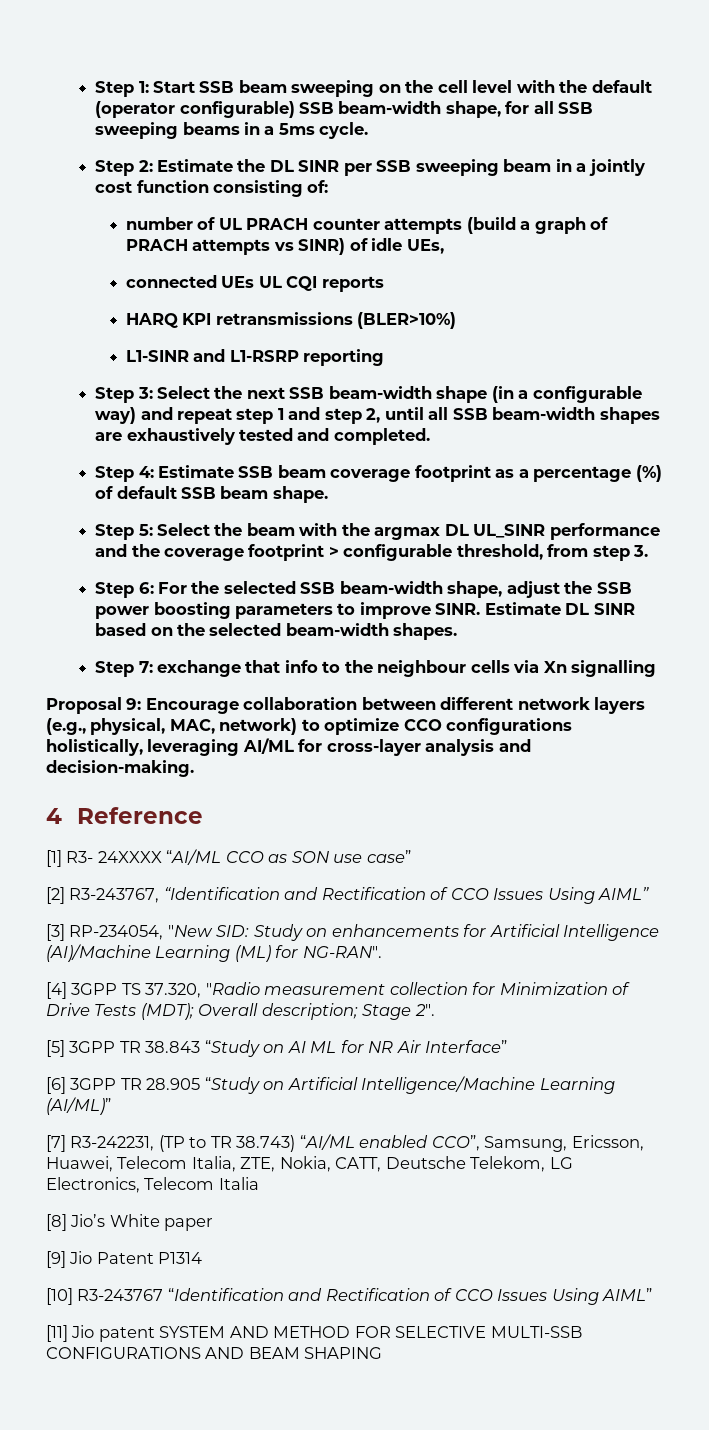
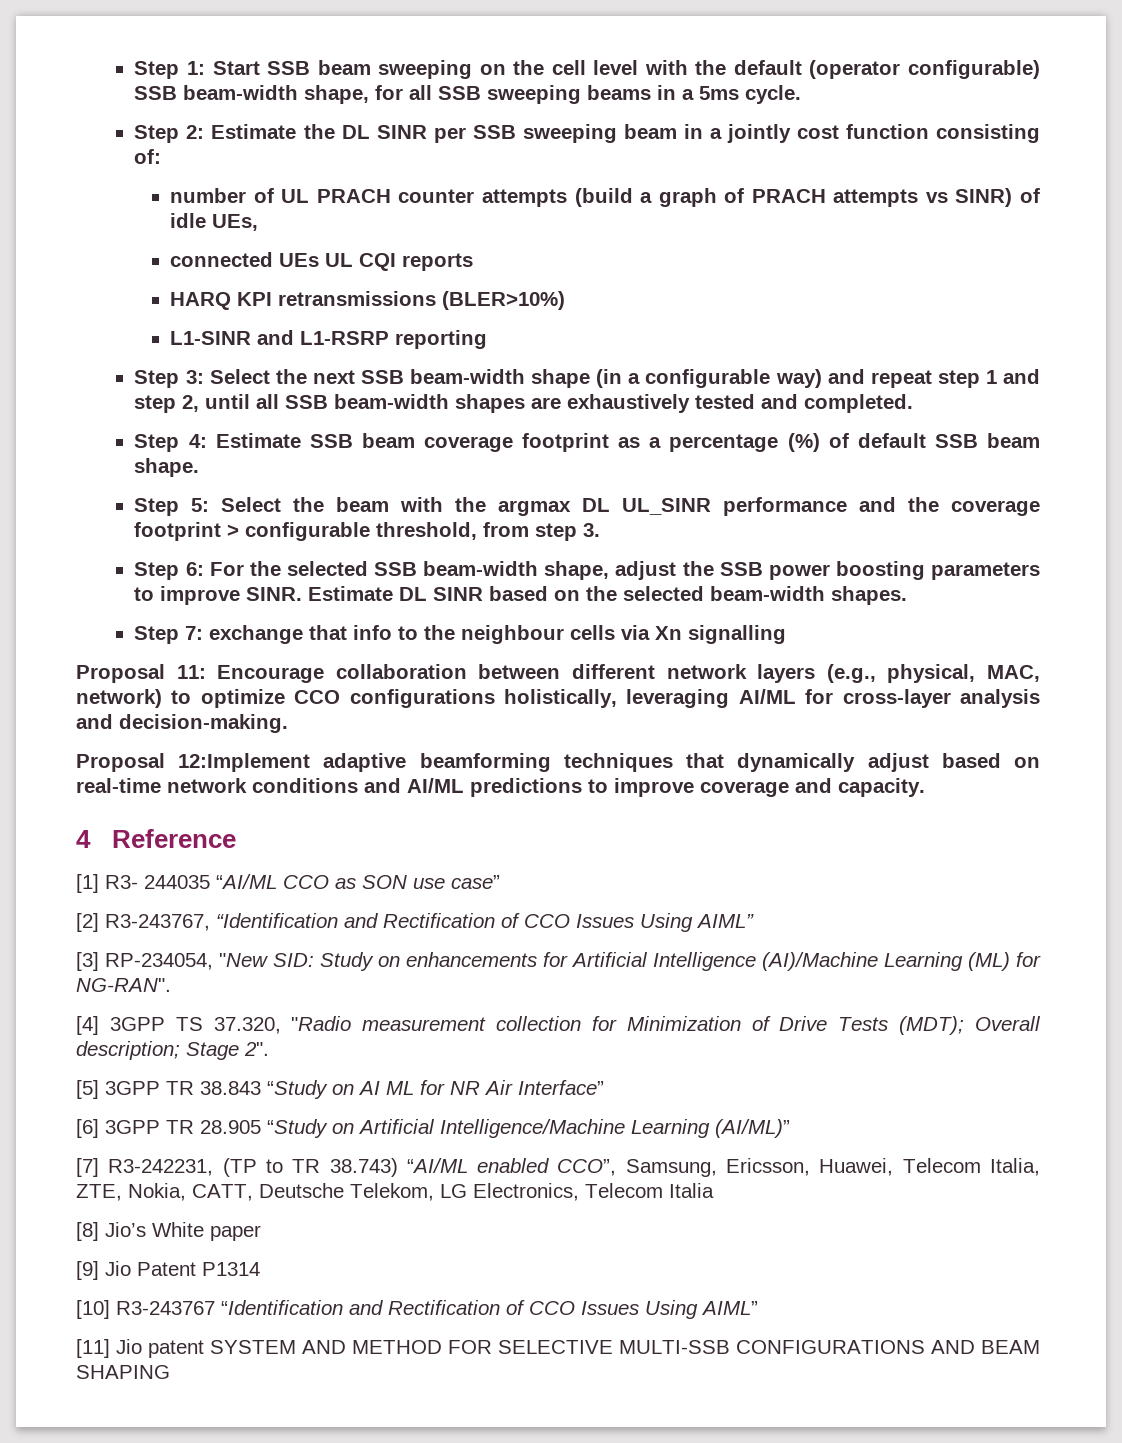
- Proposal 9: Encourage collaboration between different network layers (e.g., physical, MAC, network) to optimize CCO configurations holistically, leveraging AI/ML for cross-layer analysis and decision-making.
+ Proposal 11: Encourage collaboration between different network layers (e.g., physical, MAC, network) to optimize CCO configurations holistically, leveraging AI/ML for cross-layer analysis and decision-making.
+ Proposal 12:Implement adaptive beamforming techniques that dynamically adjust based on real-time network conditions and AI/ML predictions to improve coverage and capacity.
- [1] R3- 24XXXX “AI/ML CCO as SON use case”
+ [1] R3- 244035 “AI/ML CCO as SON use case”

